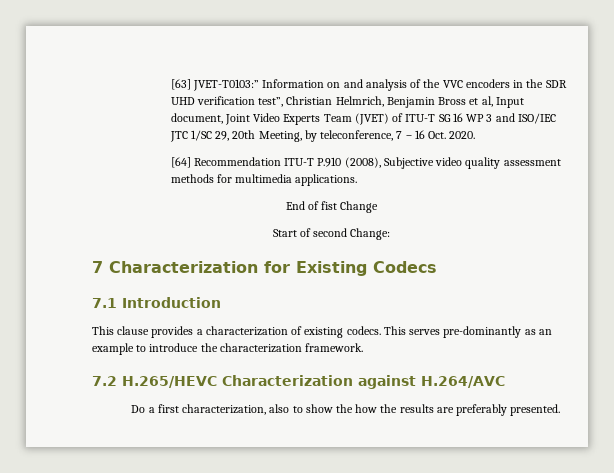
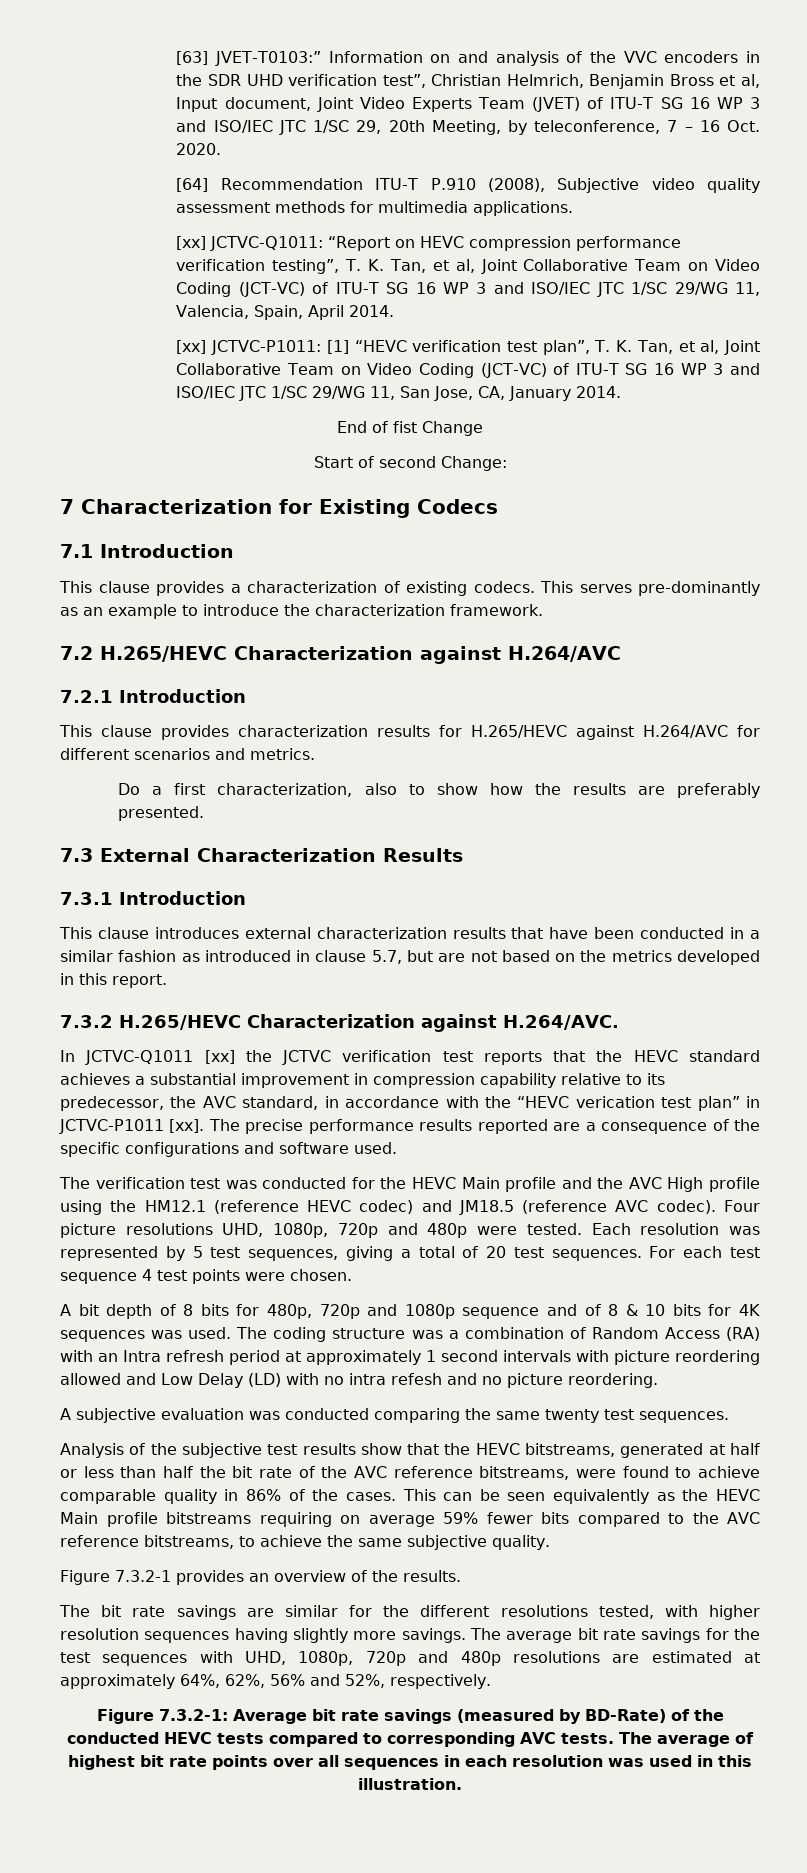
+ [xx] JCTVC-Q1011: “Report on HEVC compression performance verification testing”, T. K. Tan, et al, Joint Collaborative Team on Video Coding (JCT-VC) of ITU-T SG 16 WP 3 and ISO/IEC JTC 1/SC 29/WG 11, Valencia, Spain, April 2014.
+ [xx] JCTVC-P1011: [1] “HEVC verification test plan”, T. K. Tan, et al, Joint Collaborative Team on Video Coding (JCT-VC) of ITU-T SG 16 WP 3 and ISO/IEC JTC 1/SC 29/WG 11, San Jose, CA, January 2014.
+ 7.2.1 Introduction
+ This clause provides characterization results for H.265/HEVC against H.264/AVC for different scenarios and metrics.
- Do a first characterization, also to show the how the results are preferably presented.
+ Do a first characterization, also to show how the results are preferably presented.
+ 7.3 External Characterization Results
+ 7.3.1 Introduction
+ This clause introduces external characterization results that have been conducted in a similar fashion as introduced in clause 5.7, but are not based on the metrics developed in this report.
+ 7.3.2 H.265/HEVC Characterization against H.264/AVC.
+ In JCTVC-Q1011 [xx] the JCTVC verification test reports that the HEVC standard achieves a substantial improvement in compression capability relative to its predecessor, the AVC standard, in accordance with the “HEVC verication test plan” in JCTVC-P1011 [xx]. The precise performance results reported are a consequence of the specific configurations and software used.
+ The verification test was conducted for the HEVC Main profile and the AVC High profile using the HM12.1 (reference HEVC codec) and JM18.5 (reference AVC codec). Four picture resolutions UHD, 1080p, 720p and 480p were tested. Each resolution was represented by 5 test sequences, giving a total of 20 test sequences. For each test sequence 4 test points were chosen.
+ A bit depth of 8 bits for 480p, 720p and 1080p sequence and of 8 & 10 bits for 4K sequences was used. The coding structure was a combination of Random Access (RA) with an Intra refresh period at approximately 1 second intervals with picture reordering allowed and Low Delay (LD) with no intra refesh and no picture reordering.
+ A subjective evaluation was conducted comparing the same twenty test sequences.
+ Analysis of the subjective test results show that the HEVC bitstreams, generated at half or less than half the bit rate of the AVC reference bitstreams, were found to achieve comparable quality in 86% of the cases. This can be seen equivalently as the HEVC Main profile bitstreams requiring on average 59% fewer bits compared to the AVC reference bitstreams, to achieve the same subjective quality.
+ Figure 7.3.2-1 provides an overview of the results.
+ The bit rate savings are similar for the different resolutions tested, with higher resolution sequences having slightly more savings. The average bit rate savings for the test sequences with UHD, 1080p, 720p and 480p resolutions are estimated at approximately 64%, 62%, 56% and 52%, respectively.
+ Figure 7.3.2-1: Average bit rate savings (measured by BD-Rate) of the conducted HEVC tests compared to corresponding AVC tests. The average of highest bit rate points over all sequences in each resolution was used in this illustration.

